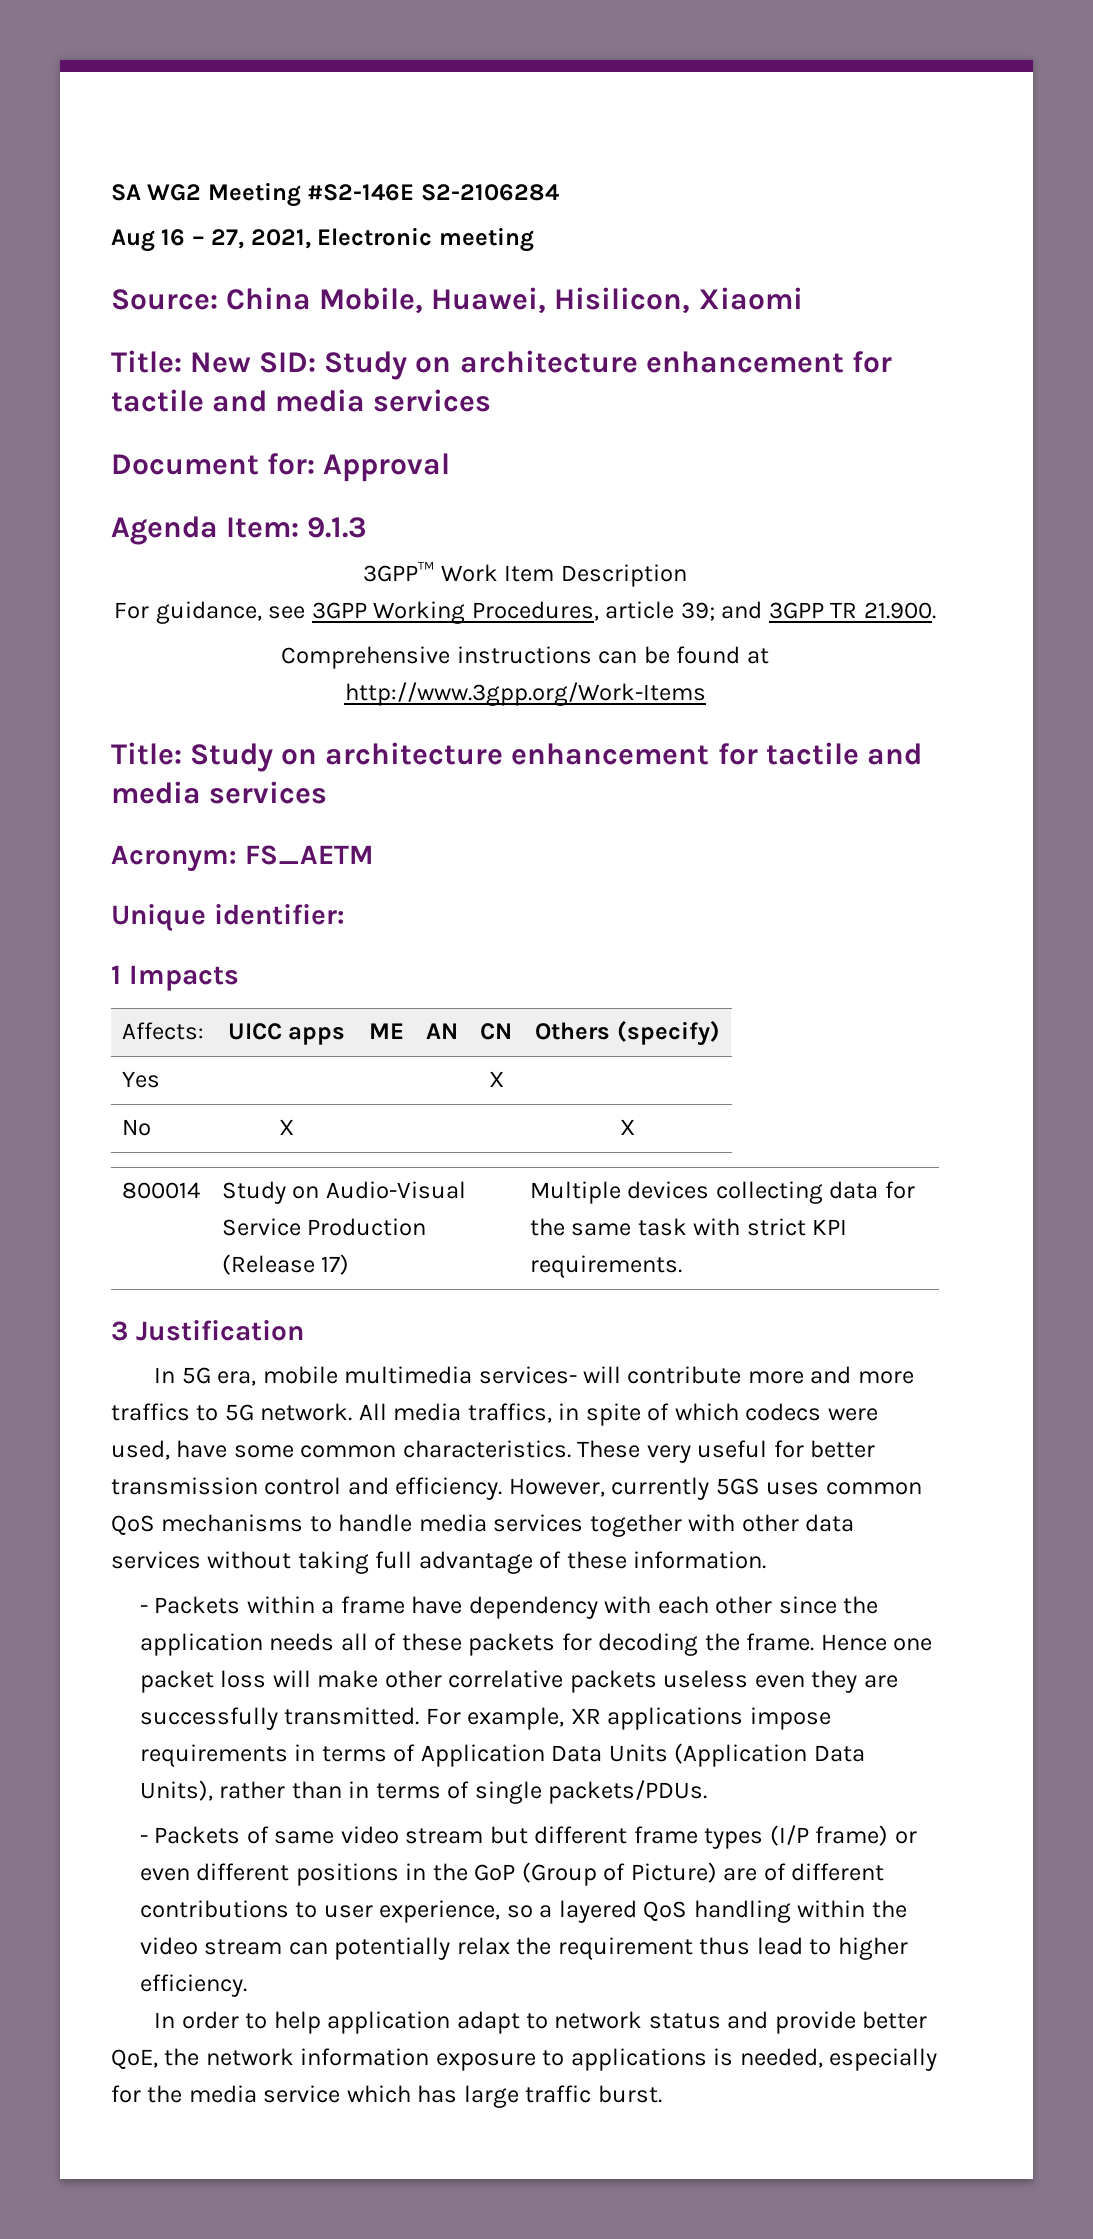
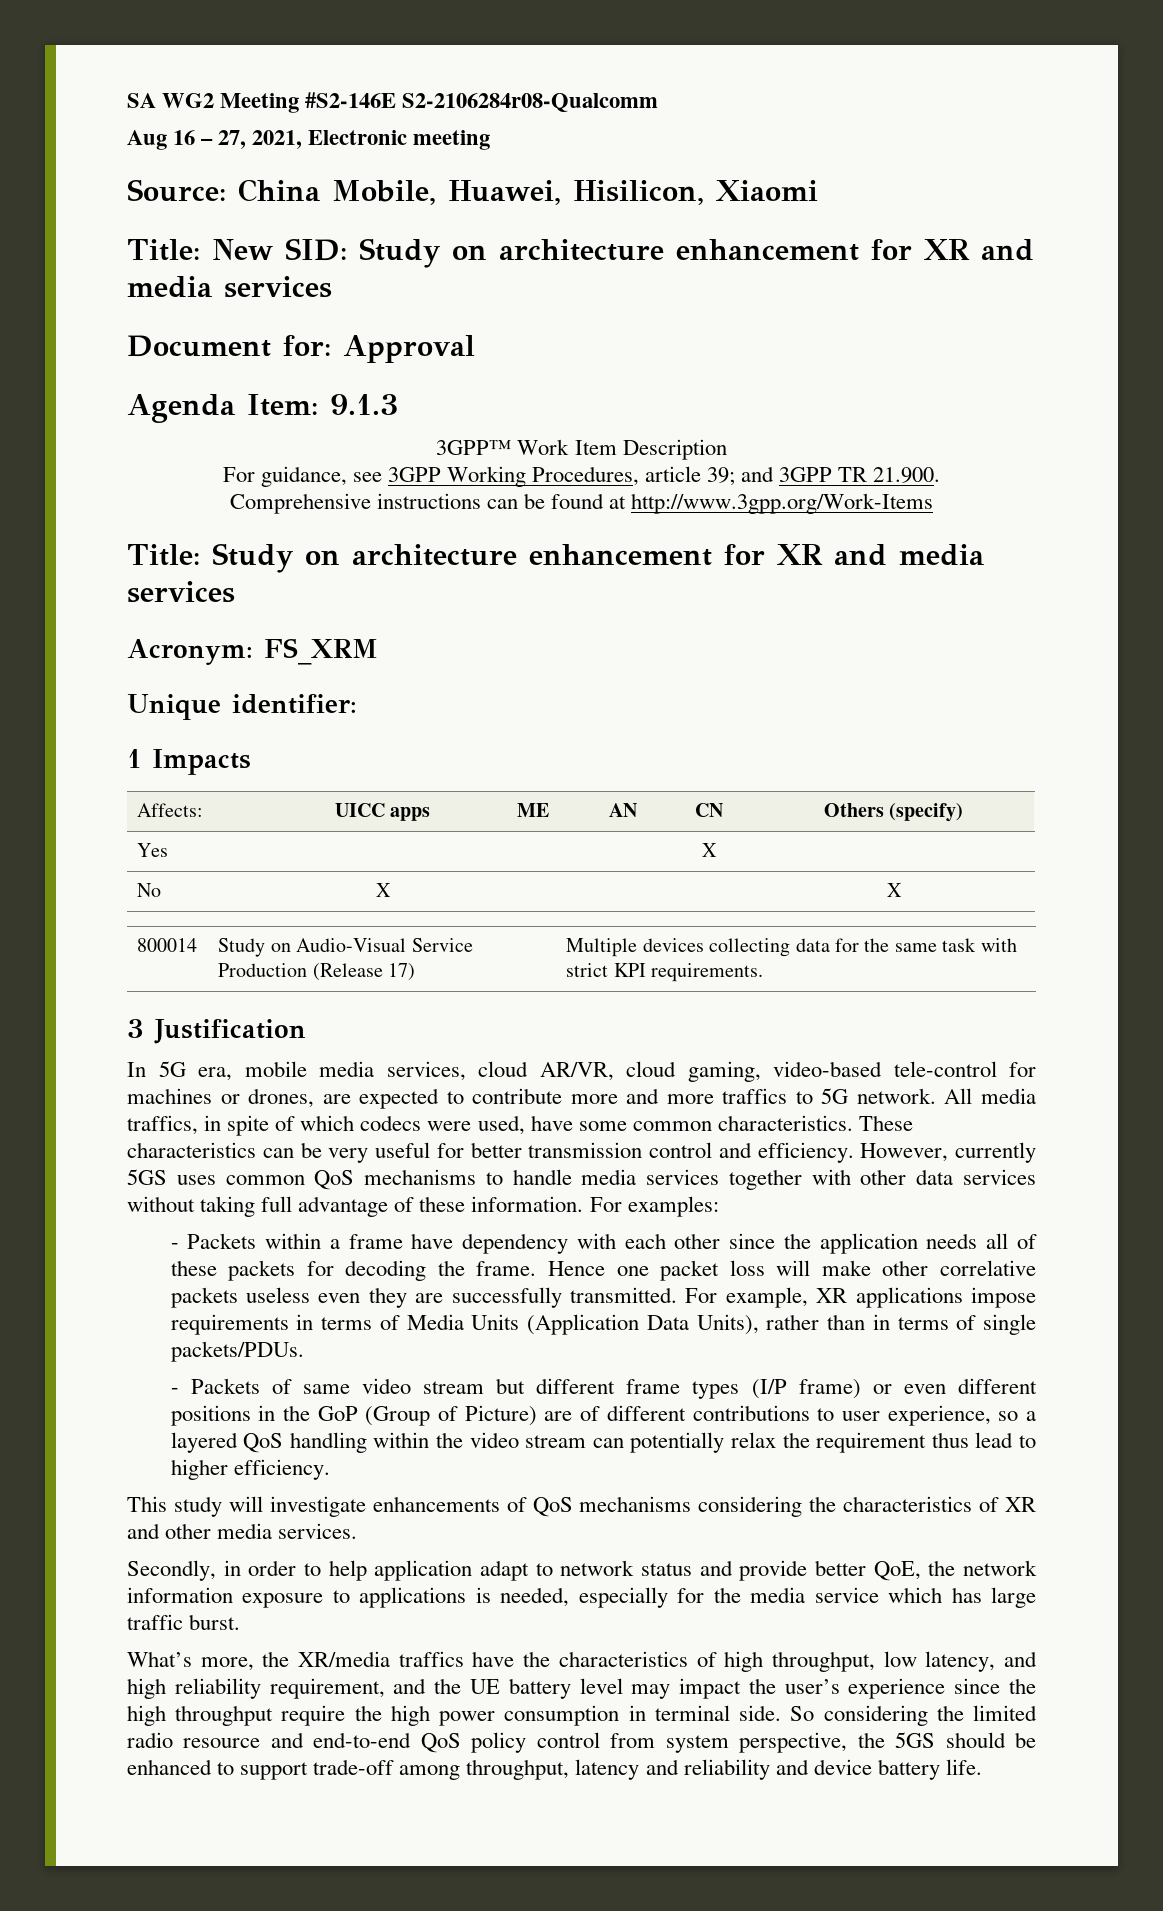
- SA WG2 Meeting #S2-146E S2-2106284
+ SA WG2 Meeting #S2-146E S2-2106284r08-Qualcomm
- Title: New SID: Study on architecture enhancement for tactile and media services
+ Title: New SID: Study on architecture enhancement for XR and media services
- Title: Study on architecture enhancement for tactile and media services
+ Title: Study on architecture enhancement for XR and media services
- Acronym: FS_AETM
+ Acronym: FS_XRM
- In 5G era, mobile multimedia services- will contribute more and more traffics to 5G network.
+ In 5G era, mobile media services, cloud AR/VR, cloud gaming, video-based tele-control for machines or drones, are expected to contribute more and more traffics to 5G network.
- These very useful for better transmission control and efficiency.
+ These characteristics can be very useful for better transmission control and efficiency.
+ For examples:
- For example, XR applications impose requirements in terms of Application Data Units (Application Data Units), rather than in terms of single packets/PDUs.
+ For example, XR applications impose requirements in terms of Media Units (Application Data Units), rather than in terms of single packets/PDUs.
- In order to help application adapt to network status and provide better QoE, the network information exposure to applications is needed, especially for the media service which has large traffic burst.
+ This study will investigate enhancements of QoS mechanisms considering the characteristics of XR and other media services.
+ Secondly, in order to help application adapt to network status and provide better QoE, the network information exposure to applications is needed, especially for the media service which has large traffic burst.
+ What’s more, the XR/media traffics have the characteristics of high throughput, low latency, and high reliability requirement, and the UE battery level may impact the user’s experience since the high throughput require the high power consumption in terminal side. So considering the limited radio resource and end-to-end QoS policy control from system perspective, the 5GS should be enhanced to support trade-off among throughput, latency and reliability and device battery life.

